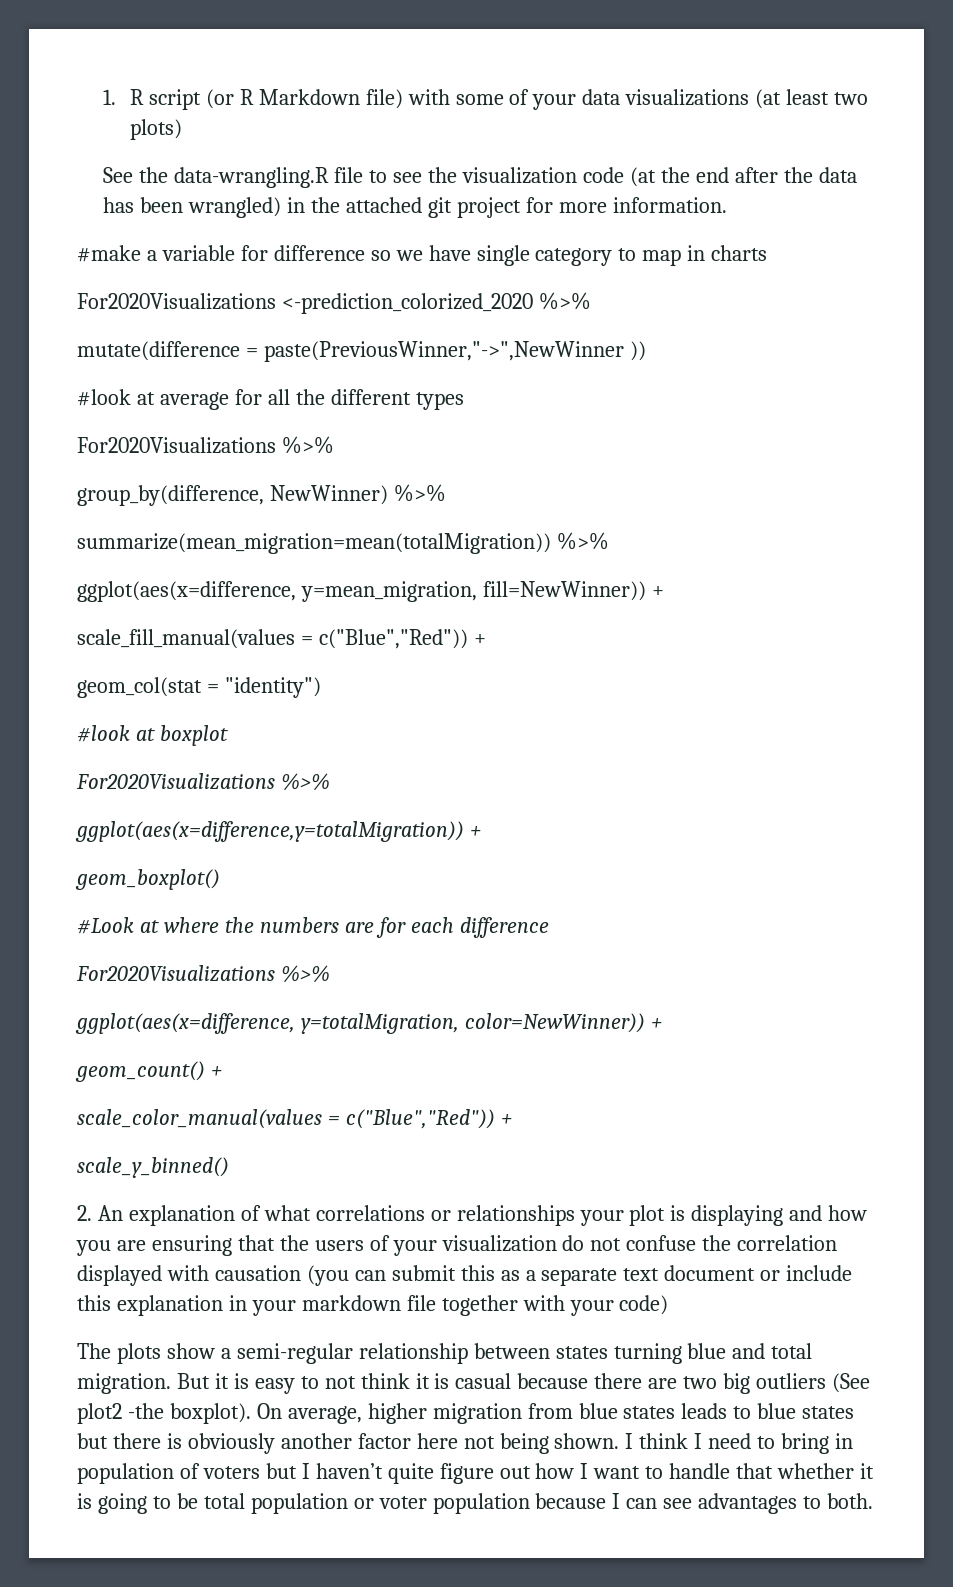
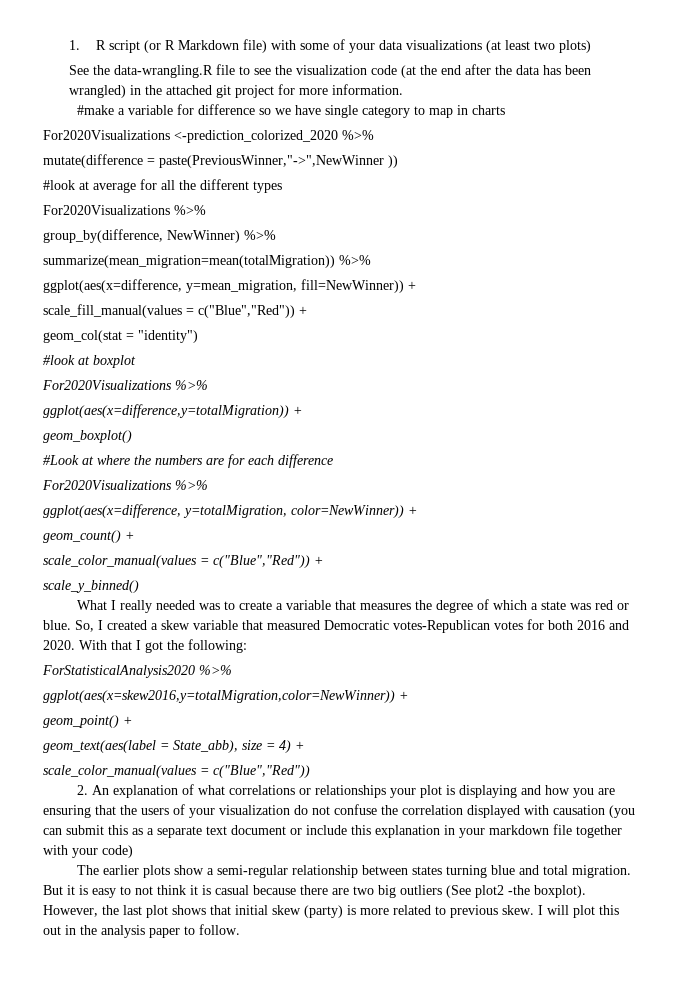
+ What I really needed was to create a variable that measures the degree of which a state was red or blue. So, I created a skew variable that measured Democratic votes-Republican votes for both 2016 and 2020. With that I got the following:
+ ForStatisticalAnalysis2020 %>%
+ ggplot(aes(x=skew2016,y=totalMigration,color=NewWinner)) +
+ geom_point() +
+ geom_text(aes(label = State_abb), size = 4) +
+ scale_color_manual(values = c("Blue","Red"))
- The plots show a semi-regular relationship between states turning blue and total migration.
+ The earlier plots show a semi-regular relationship between states turning blue and total migration.
- On average, higher migration from blue states leads to blue states but there is obviously another factor here not being shown. I think I need to bring in population of voters but I haven’t quite figure out how I want to handle that whether it is going to be total population or voter population because I can see advantages to both.
+ However, the last plot shows that initial skew (party) is more related to previous skew. I will plot this out in the analysis paper to follow.

